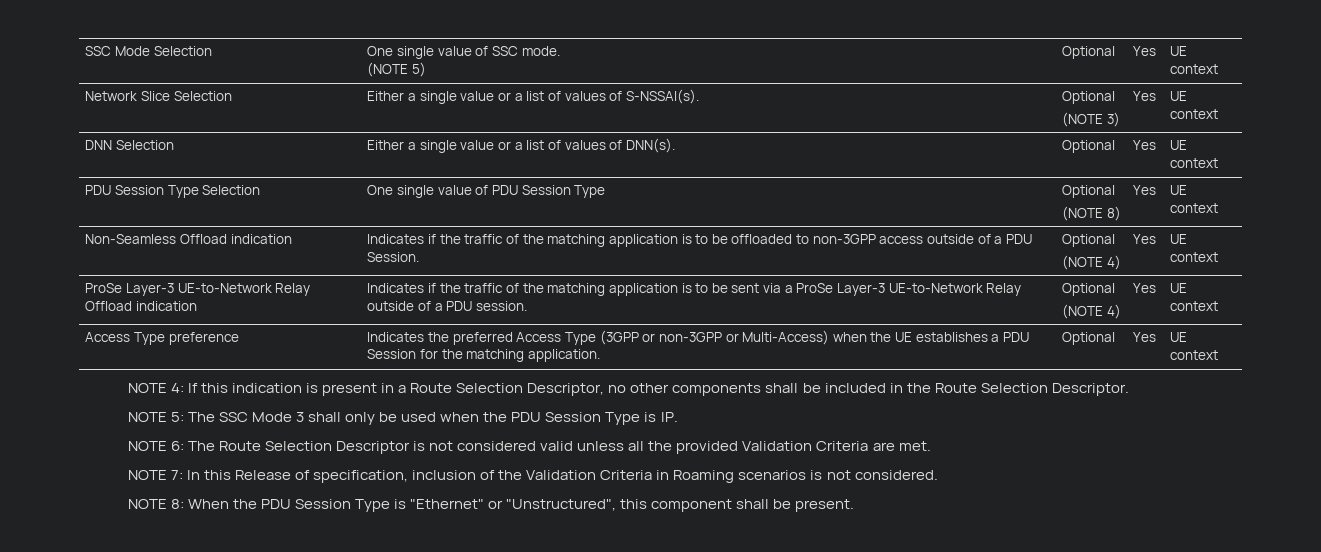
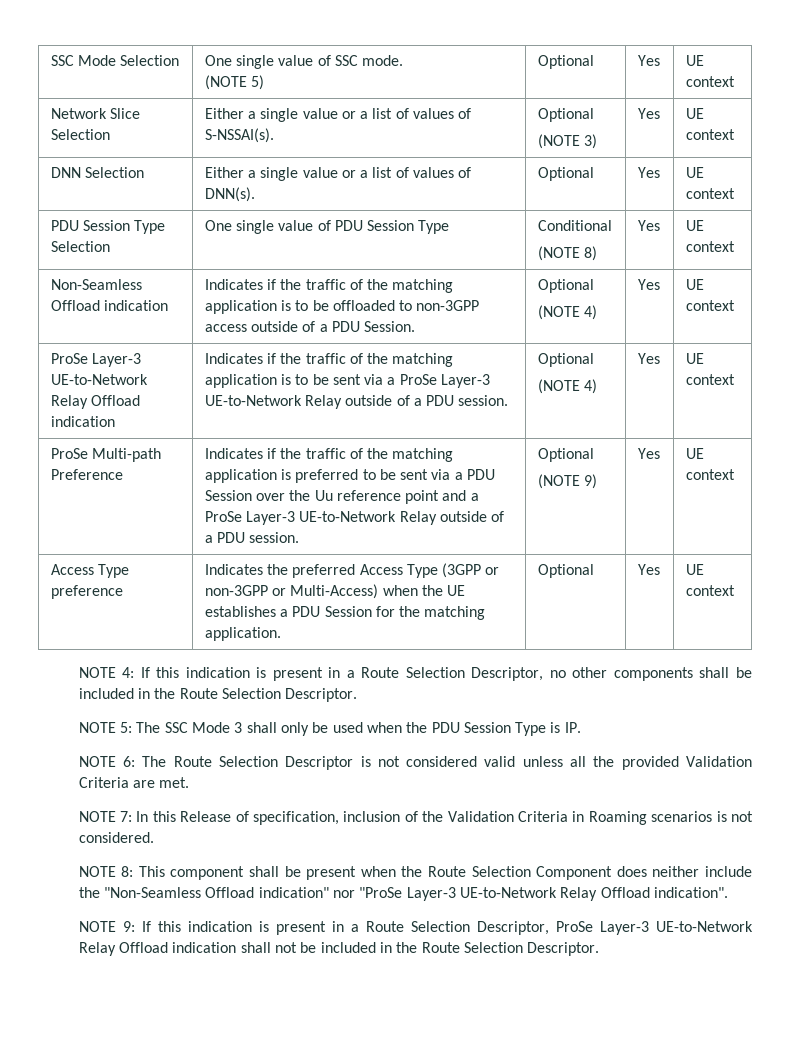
- PDU Session Type Selection | One single value of PDU Session Type | Optional
+ PDU Session Type Selection | One single value of PDU Session Type | Conditional
+ ProSe Multi-path Preference | Indicates if the traffic of the matching application is preferred to be sent via a PDU Session over the Uu reference point and a ProSe Layer-3 UE-to-Network Relay outside of a PDU session. | Optional
+ (NOTE 9) | Yes | UE context
- NOTE 8: When the PDU Session Type is "Ethernet" or "Unstructured", this component shall be present.
+ NOTE 8: This component shall be present when the Route Selection Component does neither include the "Non-Seamless Offload indication" nor "ProSe Layer-3 UE-to-Network Relay Offload indication".
+ NOTE 9: If this indication is present in a Route Selection Descriptor, ProSe Layer-3 UE-to-Network Relay Offload indication shall not be included in the Route Selection Descriptor.

